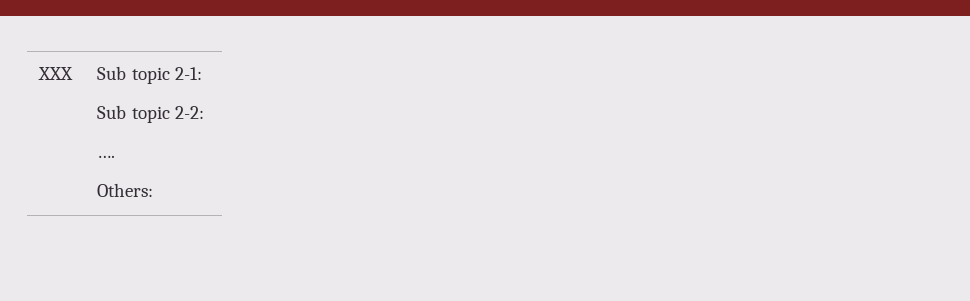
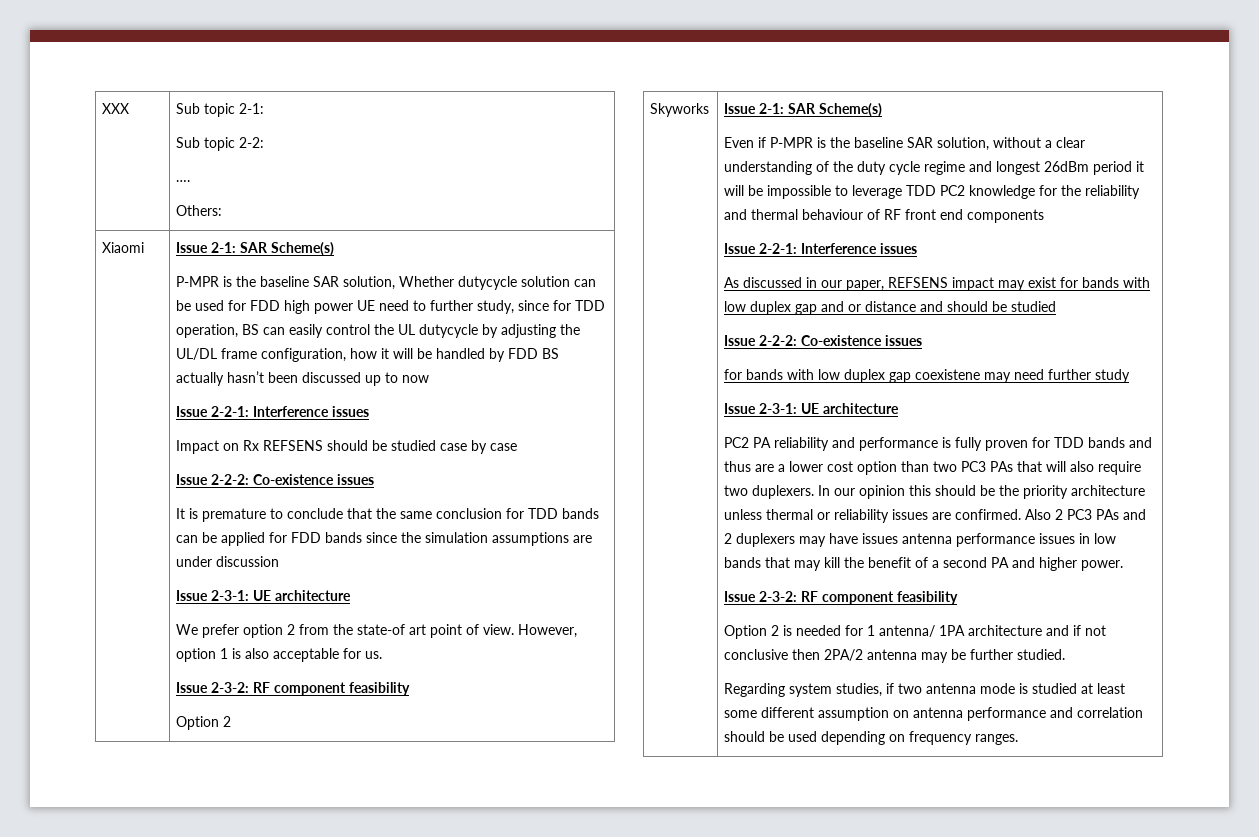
+ Xiaomi | Issue 2-1: SAR Scheme(s)
+ P-MPR is the baseline SAR solution, Whether dutycycle solution can be used for FDD high power UE need to further study, since for TDD operation, BS can easily control the UL dutycycle by adjusting the UL/DL frame configuration, how it will be handled by FDD BS actually hasn’t been discussed up to now
+ Issue 2-2-1: Interference issues
+ Impact on Rx REFSENS should be studied case by case
+ Issue 2-2-2: Co-existence issues
+ It is premature to conclude that the same conclusion for TDD bands can be applied for FDD bands since the simulation assumptions are under discussion
+ Issue 2-3-1: UE architecture
+ We prefer option 2 from the state-of art point of view. However, option 1 is also acceptable for us.
+ Issue 2-3-2: RF component feasibility
+ Option 2
+ Skyworks | Issue 2-1: SAR Scheme(s)
+ Even if P-MPR is the baseline SAR solution, without a clear understanding of the duty cycle regime and longest 26dBm period it will be impossible to leverage TDD PC2 knowledge for the reliability and thermal behaviour of RF front end components
+ Issue 2-2-1: Interference issues
+ As discussed in our paper, REFSENS impact may exist for bands with low duplex gap and or distance and should be studied
+ Issue 2-2-2: Co-existence issues
+ for bands with low duplex gap coexistene may need further study
+ Issue 2-3-1: UE architecture
+ PC2 PA reliability and performance is fully proven for TDD bands and thus are a lower cost option than two PC3 PAs that will also require two duplexers. In our opinion this should be the priority architecture unless thermal or reliability issues are confirmed. Also 2 PC3 PAs and 2 duplexers may have issues antenna performance issues in low bands that may kill the benefit of a second PA and higher power.
+ Issue 2-3-2: RF component feasibility
+ Option 2 is needed for 1 antenna/ 1PA architecture and if not conclusive then 2PA/2 antenna may be further studied.
+ Regarding system studies, if two antenna mode is studied at least some different assumption on antenna performance and correlation should be used depending on frequency ranges.

